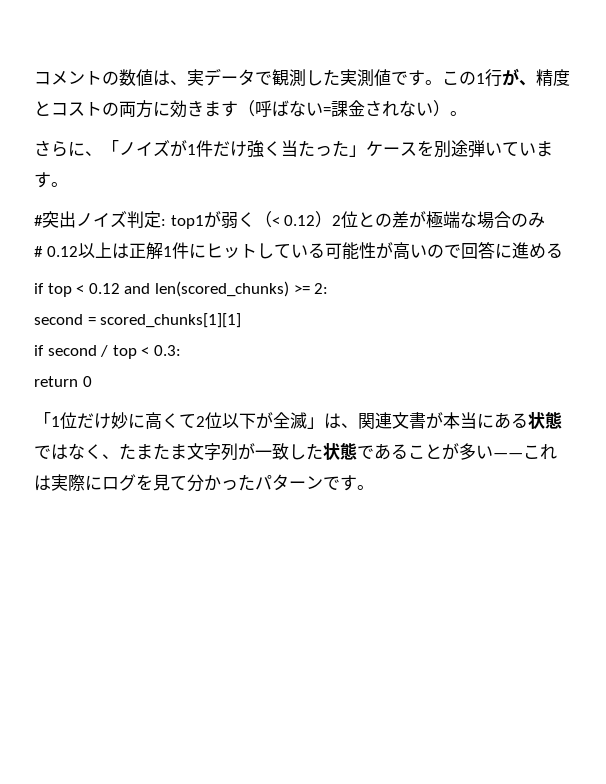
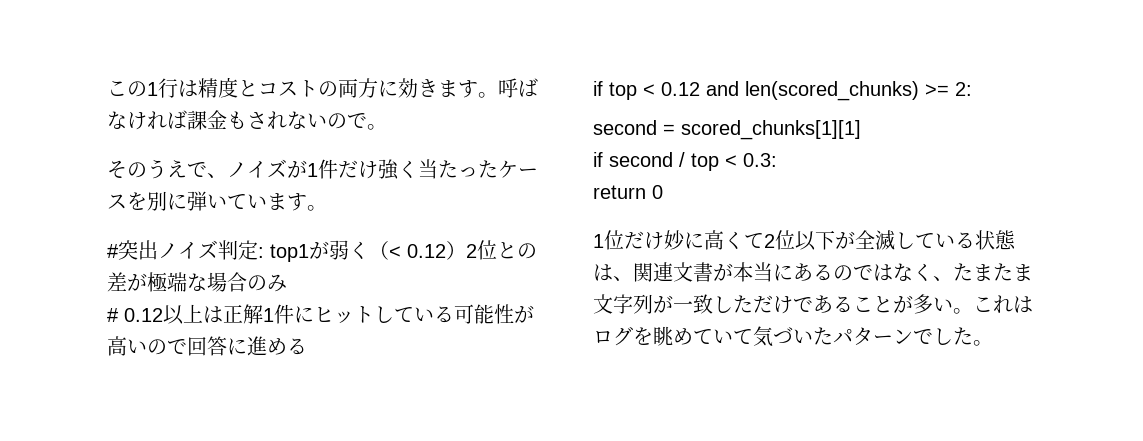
- コメントの数値は、実データで観測した実測値です。この1行が、精度とコストの両方に効きます（呼ばない=課金されない）。
- さらに、「ノイズが1件だけ強く当たった」ケースを別途弾いています。
+ この1行は精度とコストの両方に効きます。呼ばなければ課金もされないので。
+ そのうえで、ノイズが1件だけ強く当たったケースを別に弾いています。
- 「1位だけ妙に高くて2位以下が全滅」は、関連文書が本当にある状態ではなく、たまたま文字列が一致した状態であることが多い——これは実際にログを見て分かったパターンです。
+ 1位だけ妙に高くて2位以下が全滅している状態は、関連文書が本当にあるのではなく、たまたま文字列が一致しただけであることが多い。これはログを眺めていて気づいたパターンでした。

